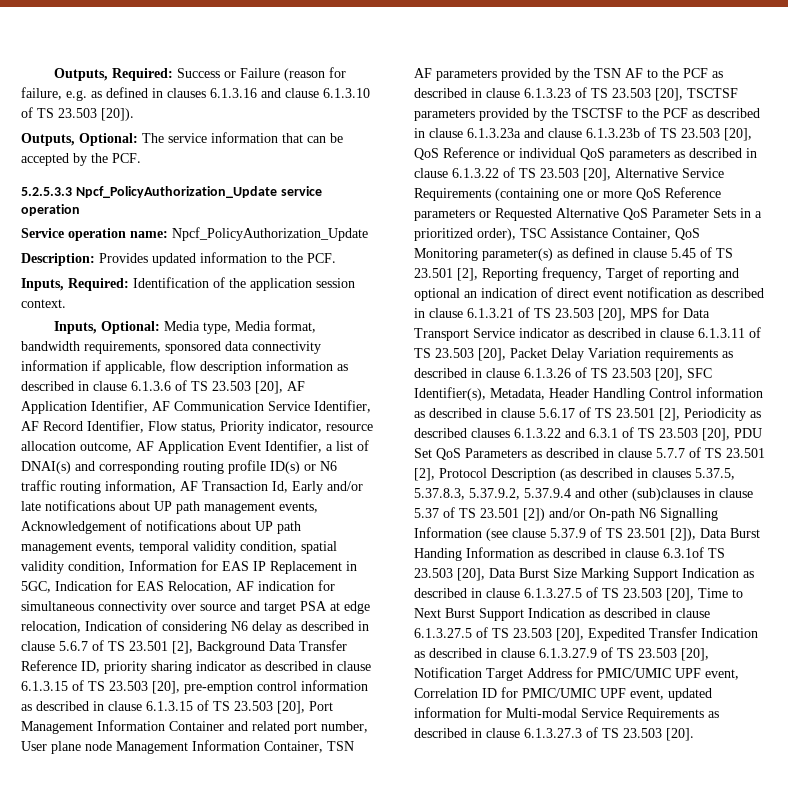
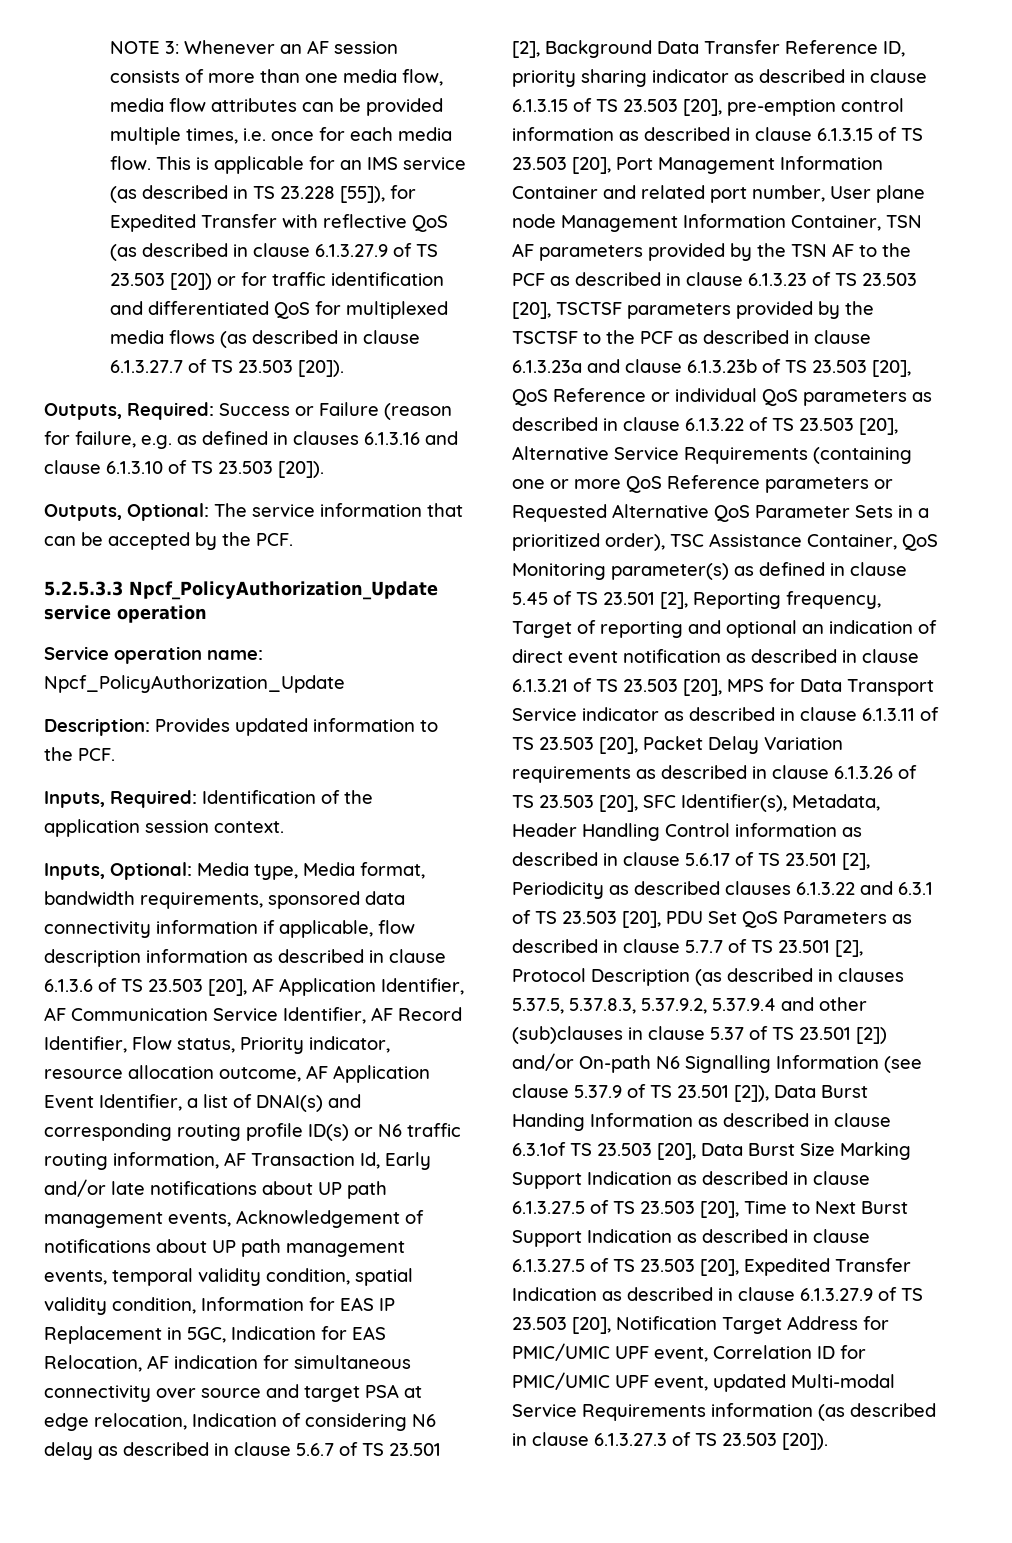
+ NOTE 3: Whenever an AF session consists of more than one media flow, media flow attributes can be provided multiple times, i.e. once for each media flow. This is applicable for an IMS service (as described in TS 23.228 [55]), for Expedited Transfer with reflective QoS (as described in clause 6.1.3.27.9 of TS 23.503 [20]) or for traffic identification and differentiated QoS for multiplexed media flows (as described in clause 6.1.3.27.7 of TS 23.503 [20]).
- Media type, Media format, bandwidth requirements, sponsored data connectivity information if applicable, flow description information as described in clause 6.1.3.6 of TS 23.503 [20], AF Application Identifier, AF Communication Service Identifier, AF Record Identifier, Flow status, Priority indicator, resource allocation outcome, AF Application Event Identifier, a list of DNAI(s) and corresponding routing profile ID(s) or N6 traffic routing information, AF Transaction Id, Early and/or late notifications about UP path management events, Acknowledgement of notifications about UP path management events, temporal validity condition, spatial validity condition, Information for EAS IP Replacement in 5GC, Indication for EAS Relocation, AF indication for simultaneous connectivity over source and target PSA at edge relocation, Indication of considering N6 delay as described in clause 5.6.7 of TS 23.501 [2], Background Data Transfer Reference ID, priority sharing indicator as described in clause 6.1.3.15 of TS 23.503 [20], pre-emption control information as described in clause 6.1.3.15 of TS 23.503 [20], Port Management Information Container and related port number, User plane node Management Information Container, TSN AF parameters provided by the TSN AF to the PCF as described in clause 6.1.3.23 of TS 23.503 [20], TSCTSF parameters provided by the TSCTSF to the PCF as described in clause 6.1.3.23a and clause 6.1.3.23b of TS 23.503 [20], QoS Reference or individual QoS parameters as described in clause 6.1.3.22 of TS 23.503 [20], Alternative Service Requirements (containing one or more QoS Reference parameters or Requested Alternative QoS Parameter Sets in a prioritized order), TSC Assistance Container, QoS Monitoring parameter(s) as defined in clause 5.45 of TS 23.501 [2], Reporting frequency, Target of reporting and optional an indication of direct event notification as described in clause 6.1.3.21 of TS 23.503 [20], MPS for Data Transport Service indicator as described in clause 6.1.3.11 of TS 23.503 [20], Packet Delay Variation requirements as described in clause 6.1.3.26 of TS 23.503 [20], SFC Identifier(s), Metadata, Header Handling Control information as described in clause 5.6.17 of TS 23.501 [2], Periodicity as described clauses 6.1.3.22 and 6.3.1 of TS 23.503 [20], PDU Set QoS Parameters as described in clause 5.7.7 of TS 23.501 [2], Protocol Description (as described in clauses 5.37.5, 5.37.8.3, 5.37.9.2, 5.37.9.4 and other (sub)clauses in clause 5.37 of TS 23.501 [2]) and/or On-path N6 Signalling Information (see clause 5.37.9 of TS 23.501 [2]), Data Burst Handing Information as described in clause 6.3.1of TS 23.503 [20], Data Burst Size Marking Support Indication as described in clause 6.1.3.27.5 of TS 23.503 [20], Time to Next Burst Support Indication as described in clause 6.1.3.27.5 of TS 23.503 [20], Expedited Transfer Indication as described in clause 6.1.3.27.9 of TS 23.503 [20], Notification Target Address for PMIC/UMIC UPF event, Correlation ID for PMIC/UMIC UPF event, updated information for Multi-modal Service Requirements as described in clause 6.1.3.27.3 of TS 23.503 [20].
+ Media type, Media format, bandwidth requirements, sponsored data connectivity information if applicable, flow description information as described in clause 6.1.3.6 of TS 23.503 [20], AF Application Identifier, AF Communication Service Identifier, AF Record Identifier, Flow status, Priority indicator, resource allocation outcome, AF Application Event Identifier, a list of DNAI(s) and corresponding routing profile ID(s) or N6 traffic routing information, AF Transaction Id, Early and/or late notifications about UP path management events, Acknowledgement of notifications about UP path management events, temporal validity condition, spatial validity condition, Information for EAS IP Replacement in 5GC, Indication for EAS Relocation, AF indication for simultaneous connectivity over source and target PSA at edge relocation, Indication of considering N6 delay as described in clause 5.6.7 of TS 23.501 [2], Background Data Transfer Reference ID, priority sharing indicator as described in clause 6.1.3.15 of TS 23.503 [20], pre-emption control information as described in clause 6.1.3.15 of TS 23.503 [20], Port Management Information Container and related port number, User plane node Management Information Container, TSN AF parameters provided by the TSN AF to the PCF as described in clause 6.1.3.23 of TS 23.503 [20], TSCTSF parameters provided by the TSCTSF to the PCF as described in clause 6.1.3.23a and clause 6.1.3.23b of TS 23.503 [20], QoS Reference or individual QoS parameters as described in clause 6.1.3.22 of TS 23.503 [20], Alternative Service Requirements (containing one or more QoS Reference parameters or Requested Alternative QoS Parameter Sets in a prioritized order), TSC Assistance Container, QoS Monitoring parameter(s) as defined in clause 5.45 of TS 23.501 [2], Reporting frequency, Target of reporting and optional an indication of direct event notification as described in clause 6.1.3.21 of TS 23.503 [20], MPS for Data Transport Service indicator as described in clause 6.1.3.11 of TS 23.503 [20], Packet Delay Variation requirements as described in clause 6.1.3.26 of TS 23.503 [20], SFC Identifier(s), Metadata, Header Handling Control information as described in clause 5.6.17 of TS 23.501 [2], Periodicity as described clauses 6.1.3.22 and 6.3.1 of TS 23.503 [20], PDU Set QoS Parameters as described in clause 5.7.7 of TS 23.501 [2], Protocol Description (as described in clauses 5.37.5, 5.37.8.3, 5.37.9.2, 5.37.9.4 and other (sub)clauses in clause 5.37 of TS 23.501 [2]) and/or On-path N6 Signalling Information (see clause 5.37.9 of TS 23.501 [2]), Data Burst Handing Information as described in clause 6.3.1of TS 23.503 [20], Data Burst Size Marking Support Indication as described in clause 6.1.3.27.5 of TS 23.503 [20], Time to Next Burst Support Indication as described in clause 6.1.3.27.5 of TS 23.503 [20], Expedited Transfer Indication as described in clause 6.1.3.27.9 of TS 23.503 [20], Notification Target Address for PMIC/UMIC UPF event, Correlation ID for PMIC/UMIC UPF event, updated Multi-modal Service Requirements information (as described in clause 6.1.3.27.3 of TS 23.503 [20]).

